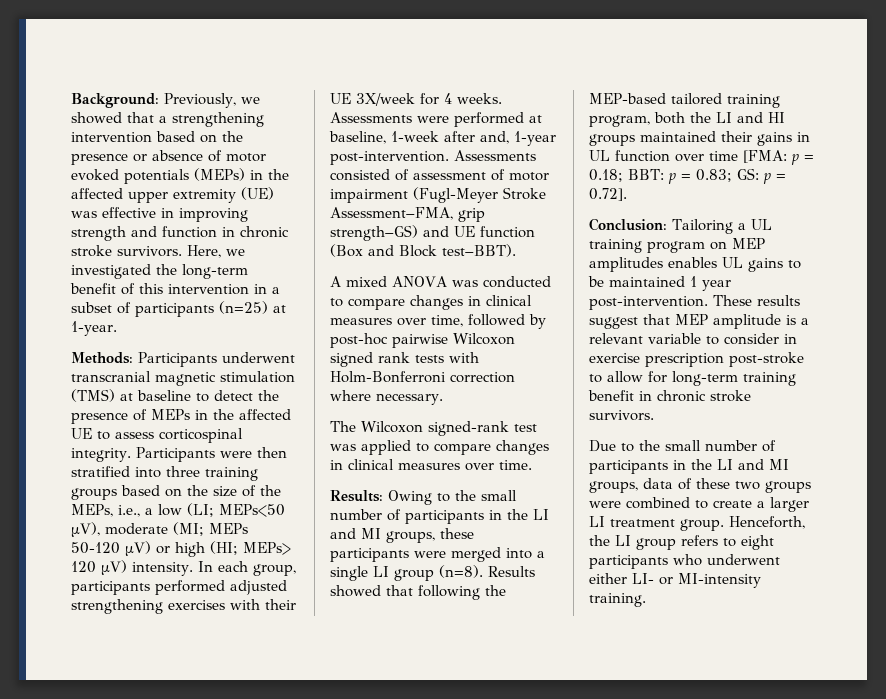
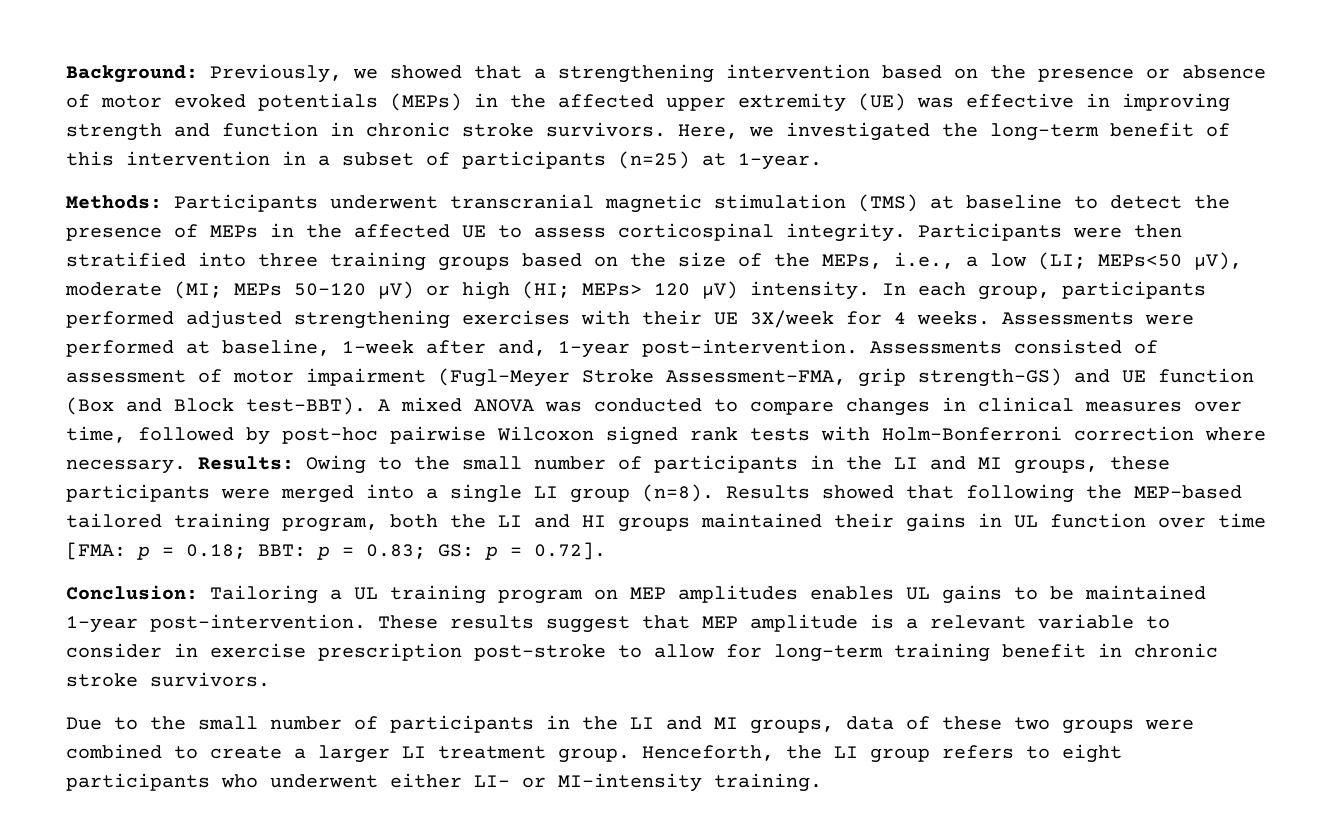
- Assessments consisted of assessment of motor impairment (Fugl-Meyer Stroke Assessment−FMA, grip strength−GS) and UE function (Box and Block test−BBT).
- A mixed ANOVA was conducted to compare changes in clinical measures over time, followed by post-hoc pairwise Wilcoxon signed rank tests with Holm-Bonferroni correction where necessary.
- The Wilcoxon signed-rank test was applied to compare changes in clinical measures over time.
- Results:
+ Assessments consisted of assessment of motor impairment (Fugl-Meyer Stroke Assessment−FMA, grip strength−GS) and UE function (Box and Block test−BBT). A mixed ANOVA was conducted to compare changes in clinical measures over time, followed by post-hoc pairwise Wilcoxon signed rank tests with Holm-Bonferroni correction where necessary. Results:
- Conclusion: Tailoring a UL training program on MEP amplitudes enables UL gains to be maintained 1 year post-intervention.
+ Conclusion: Tailoring a UL training program on MEP amplitudes enables UL gains to be maintained 1-year post-intervention.

